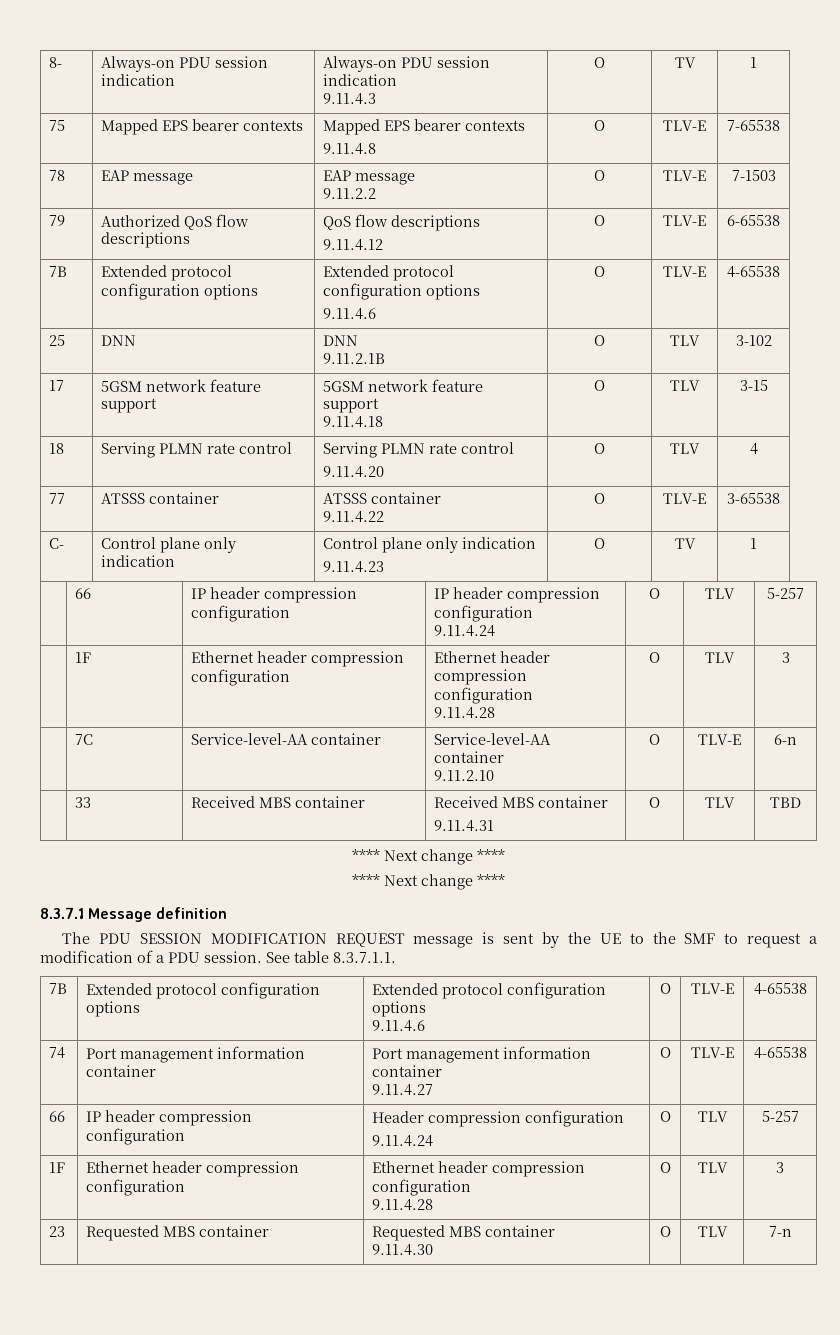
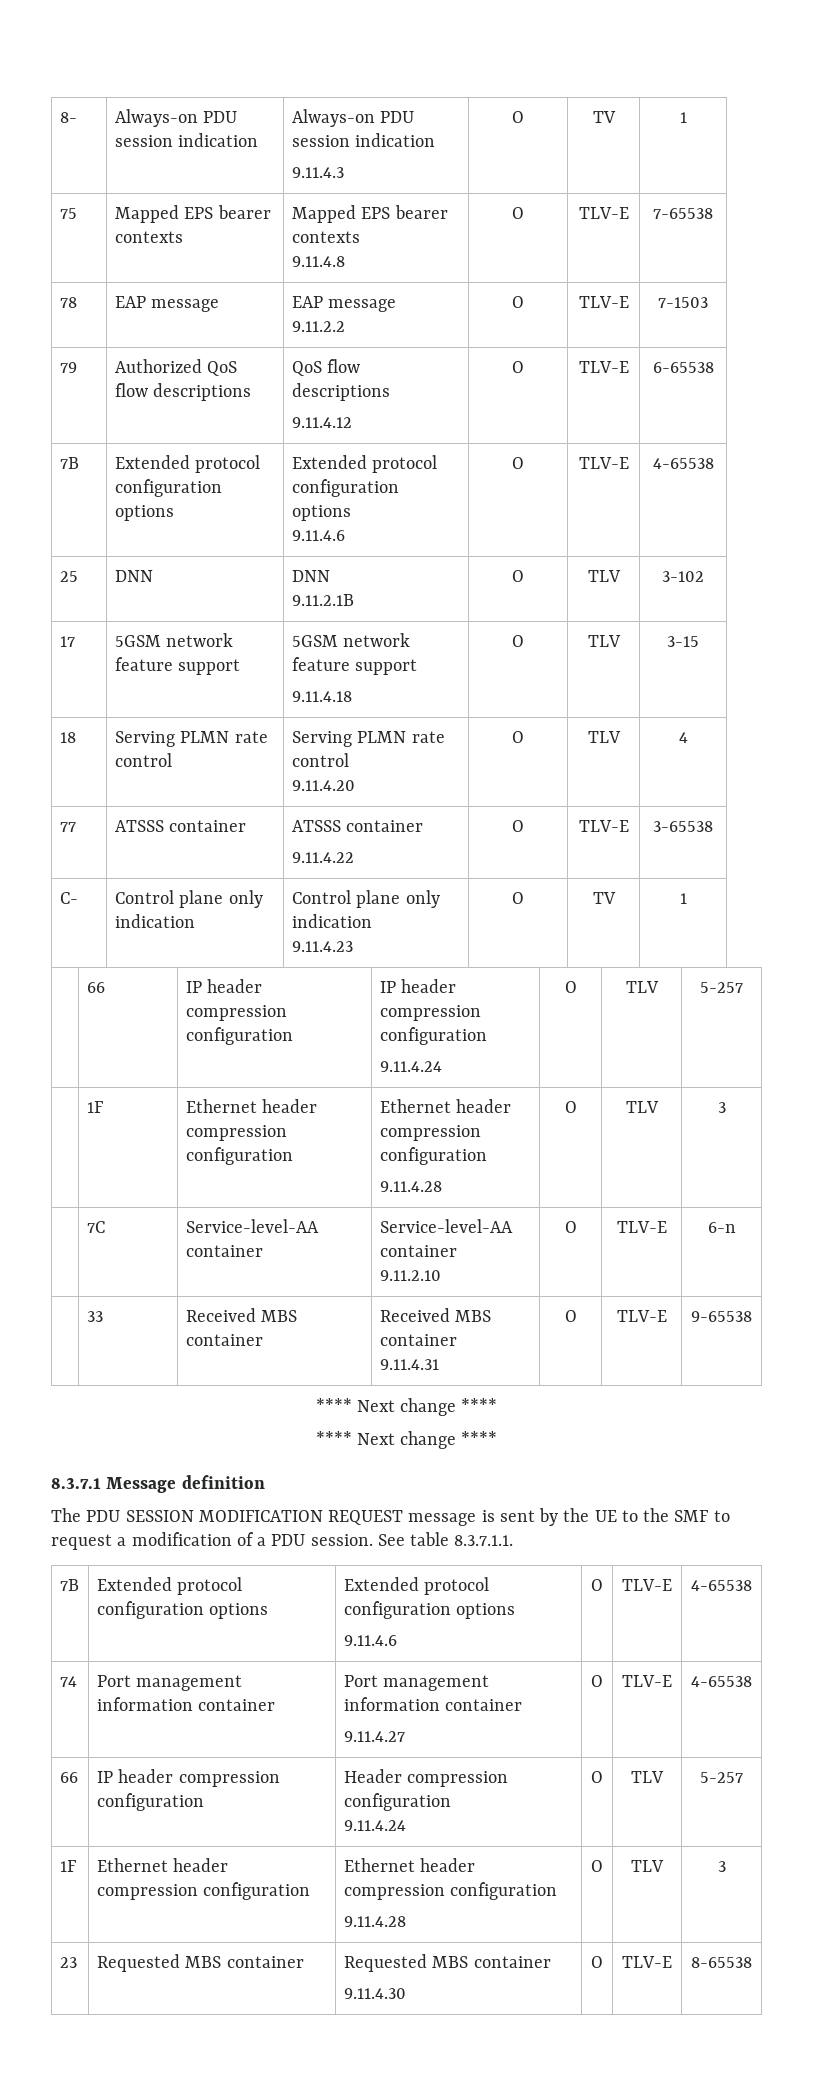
  | 33 | Received MBS container | Received MBS container
- 9.11.4.31 | O | TLV | TBD
+ 9.11.4.31 | O | TLV-E | 9-65538
  23 | Requested MBS container | Requested MBS container
- 9.11.4.30 | O | TLV | 7-n
+ 9.11.4.30 | O | TLV-E | 8-65538

